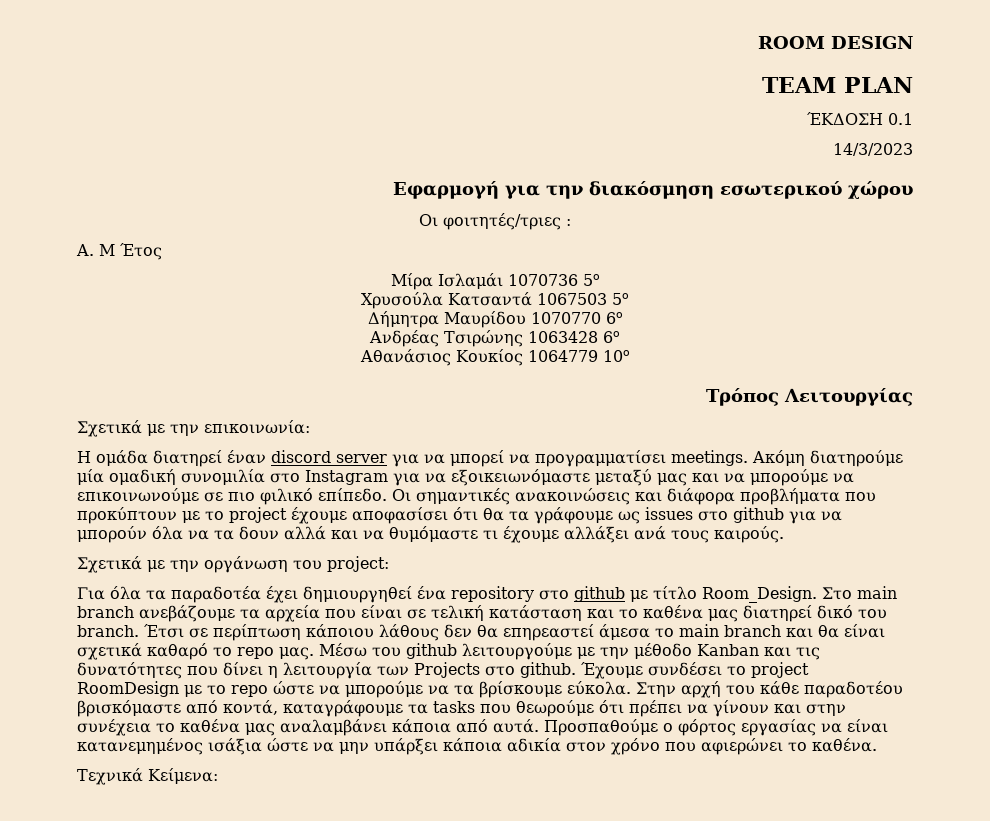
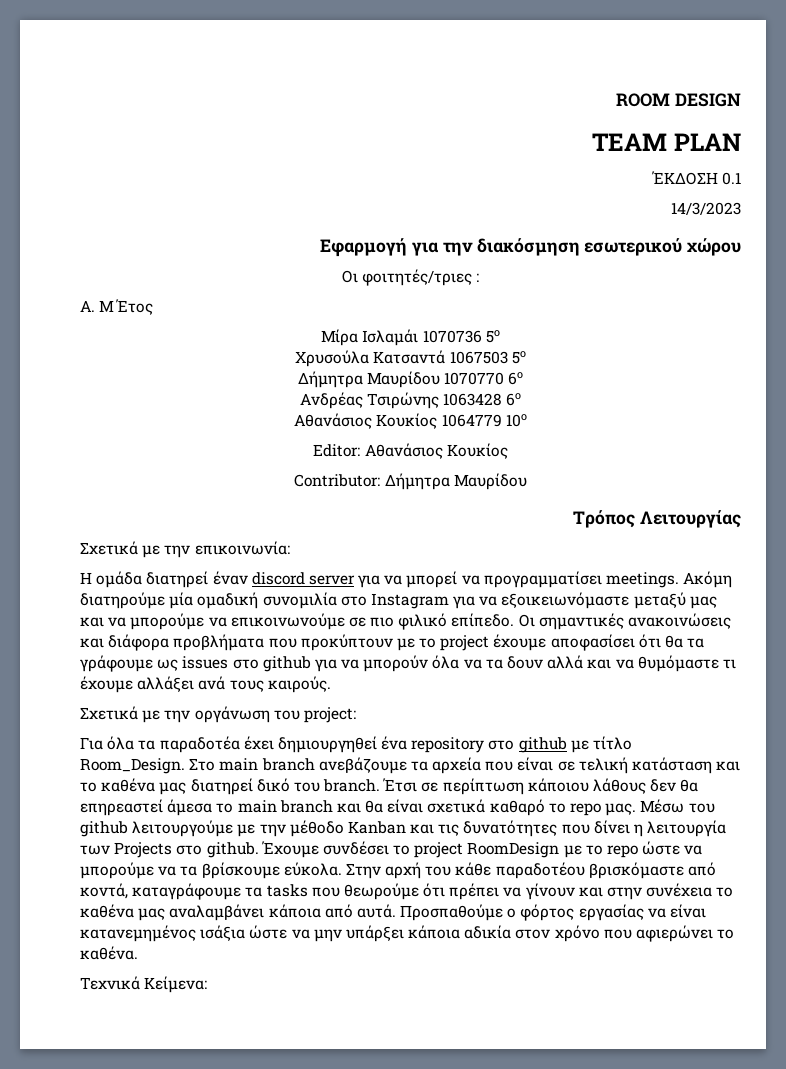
+ Editor: Αθανάσιος Κουκίος
+ Contributor: Δήμητρα Μαυρίδου

